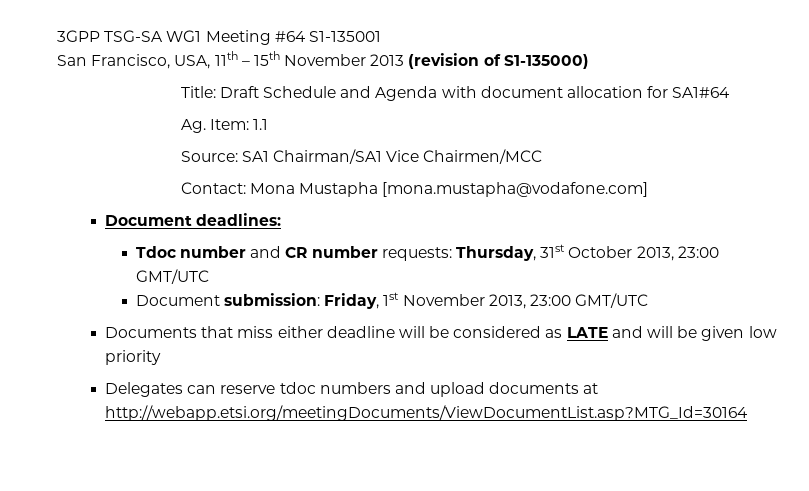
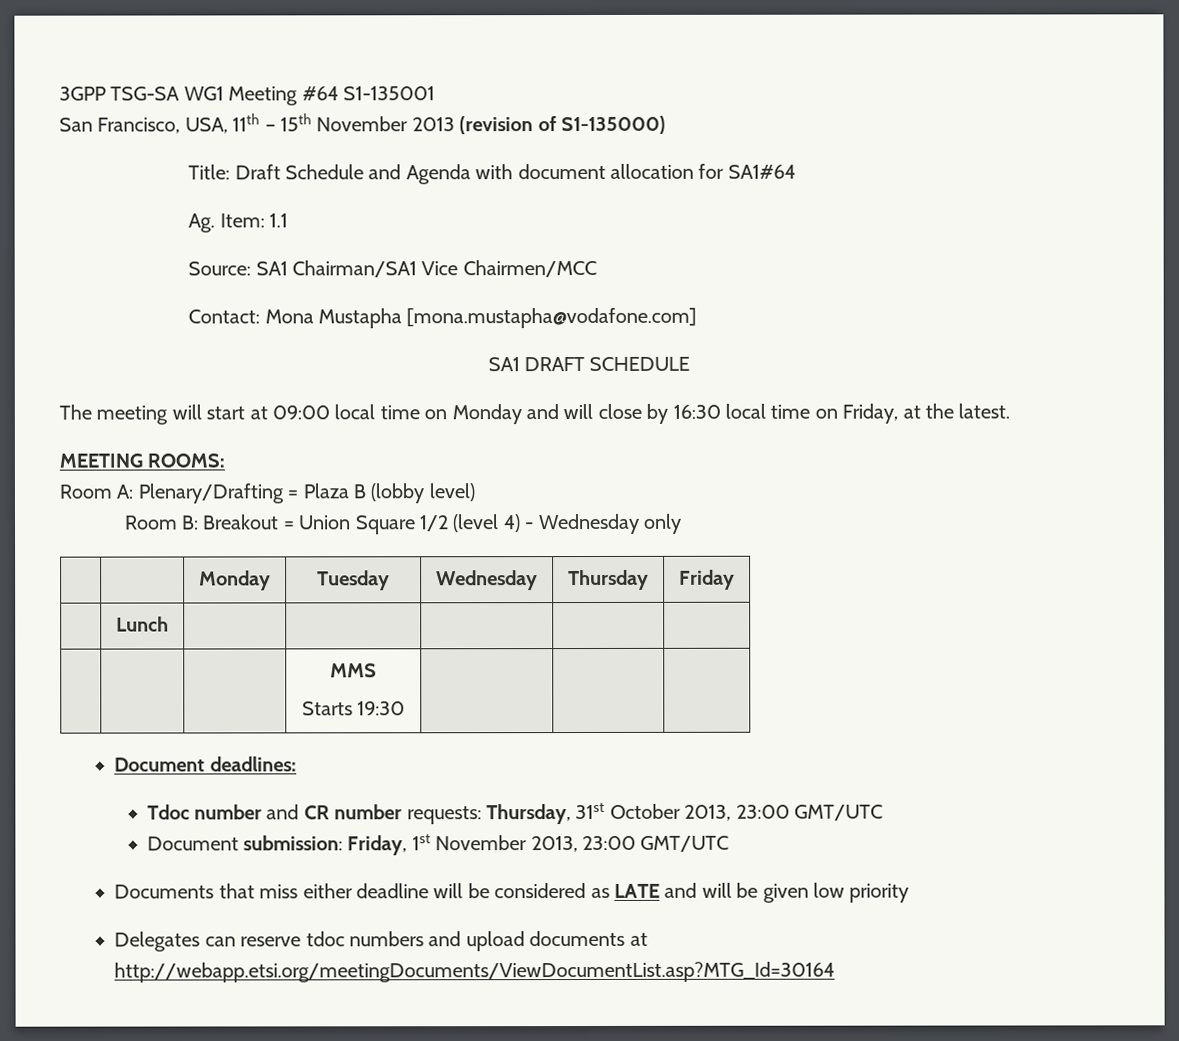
+ SA1 DRAFT SCHEDULE
+ The meeting will start at 09:00 local time on Monday and will close by 16:30 local time on Friday, at the latest.
+ MEETING ROOMS:
+ Room A: Plenary/Drafting = Plaza B (lobby level)
+ Room B: Breakout = Union Square 1/2 (level 4) - Wednesday only
+ | | Monday | Tuesday | Wednesday | Thursday | Friday
+ | Lunch | | | | |
+ | | | MMS
+ Starts 19:30 | | |

